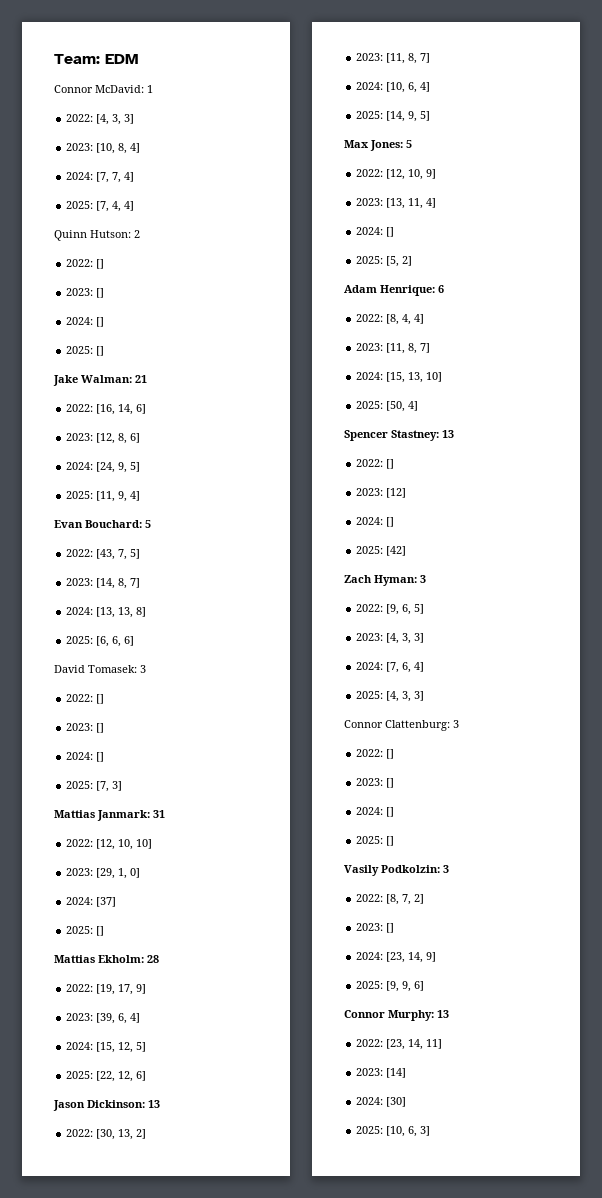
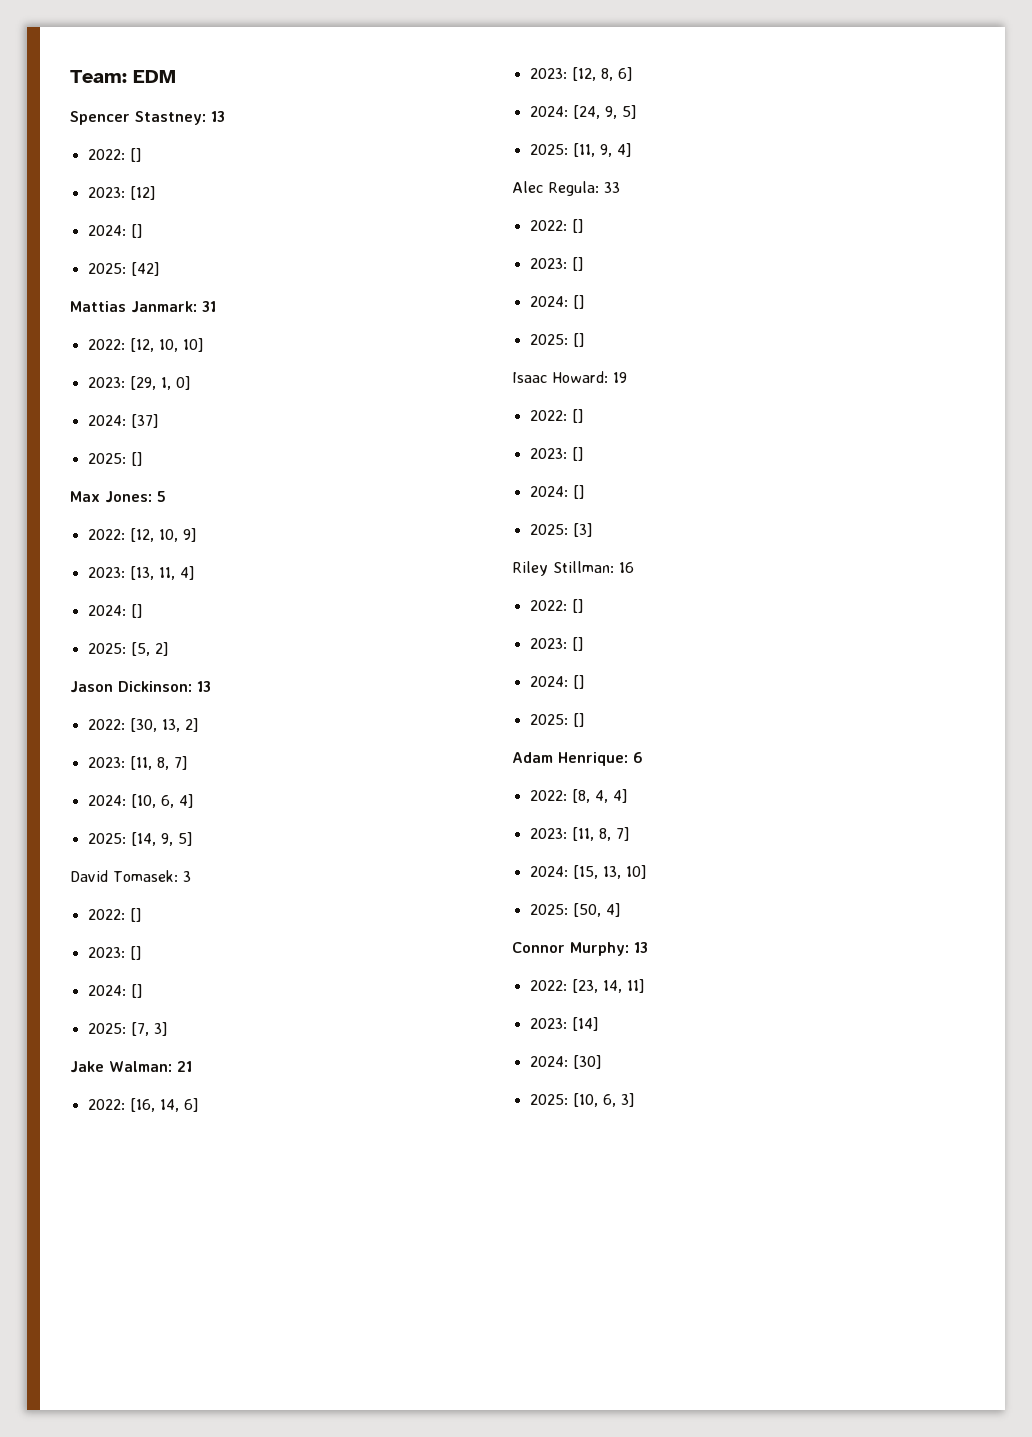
- Connor McDavid: 1
- 2022: [4, 3, 3]
- 2023: [10, 8, 4]
- 2024: [7, 7, 4]
- 2025: [7, 4, 4]
- Quinn Hutson: 2
+ Spencer Stastney: 13
+ 2022: []
+ 2023: [12]
+ 2024: []
+ 2025: [42]
+ Mattias Janmark: 31
+ 2022: [12, 10, 10]
+ 2023: [29, 1, 0]
+ 2024: [37]
+ 2025: []
+ Max Jones: 5
+ 2022: [12, 10, 9]
+ 2023: [13, 11, 4]
+ 2024: []
+ 2025: [5, 2]
+ Jason Dickinson: 13
+ 2022: [30, 13, 2]
+ 2023: [11, 8, 7]
+ 2024: [10, 6, 4]
+ 2025: [14, 9, 5]
+ David Tomasek: 3
  2022: []
  2023: []
  2024: []
- 2025: []
+ 2025: [7, 3]
- Evan Bouchard: 5
- 2022: [43, 7, 5]
- 2023: [14, 8, 7]
- 2024: [13, 13, 8]
- 2025: [6, 6, 6]
- David Tomasek: 3
+ Alec Regula: 33
  2022: []
  2023: []
  2024: []
- 2025: [7, 3]
- Mattias Janmark: 31
- 2022: [12, 10, 10]
- 2023: [29, 1, 0]
- 2024: [37]
  2025: []
- Mattias Ekholm: 28
- 2022: [19, 17, 9]
- 2023: [39, 6, 4]
- 2024: [15, 12, 5]
- 2025: [22, 12, 6]
- Jason Dickinson: 13
- 2022: [30, 13, 2]
- 2023: [11, 8, 7]
- 2024: [10, 6, 4]
- 2025: [14, 9, 5]
- Max Jones: 5
- 2022: [12, 10, 9]
- 2023: [13, 11, 4]
+ Isaac Howard: 19
+ 2022: []
+ 2023: []
  2024: []
- 2025: [5, 2]
+ 2025: [3]
+ Riley Stillman: 16
+ 2022: []
+ 2023: []
+ 2024: []
+ 2025: []
- Spencer Stastney: 13
- 2022: []
- 2023: [12]
- 2024: []
- 2025: [42]
- Zach Hyman: 3
- 2022: [9, 6, 5]
- 2023: [4, 3, 3]
- 2024: [7, 6, 4]
- 2025: [4, 3, 3]
- Connor Clattenburg: 3
- 2022: []
- 2023: []
- 2024: []
- 2025: []
- Vasily Podkolzin: 3
- 2022: [8, 7, 2]
- 2023: []
- 2024: [23, 14, 9]
- 2025: [9, 9, 6]

